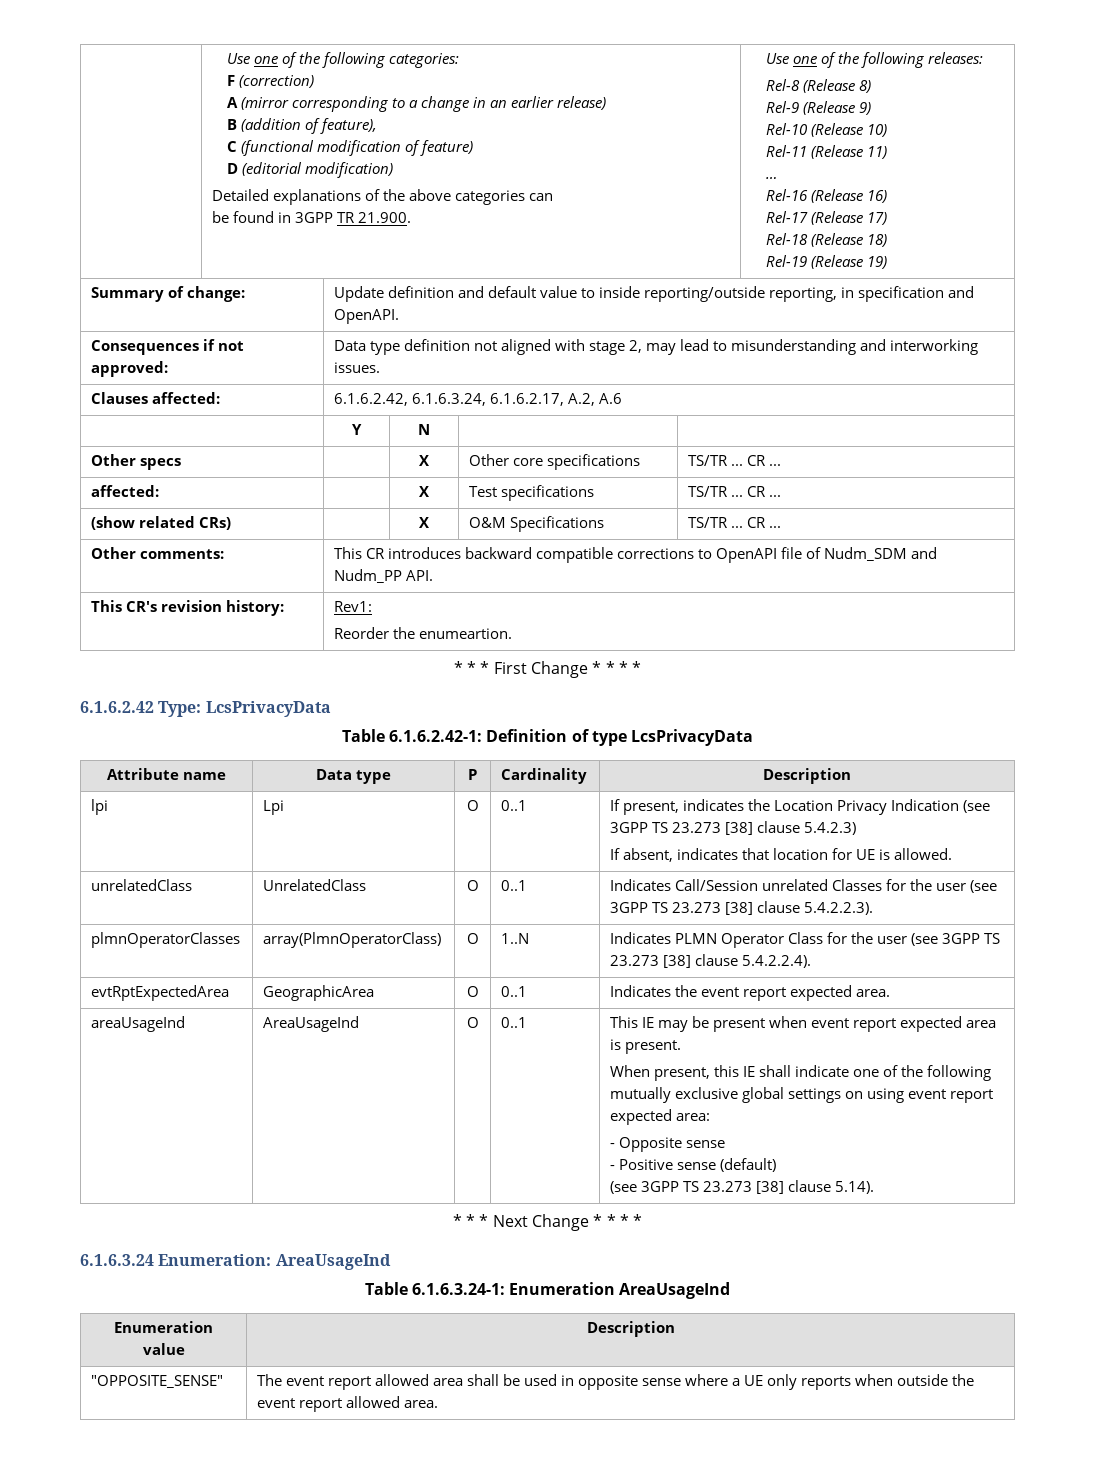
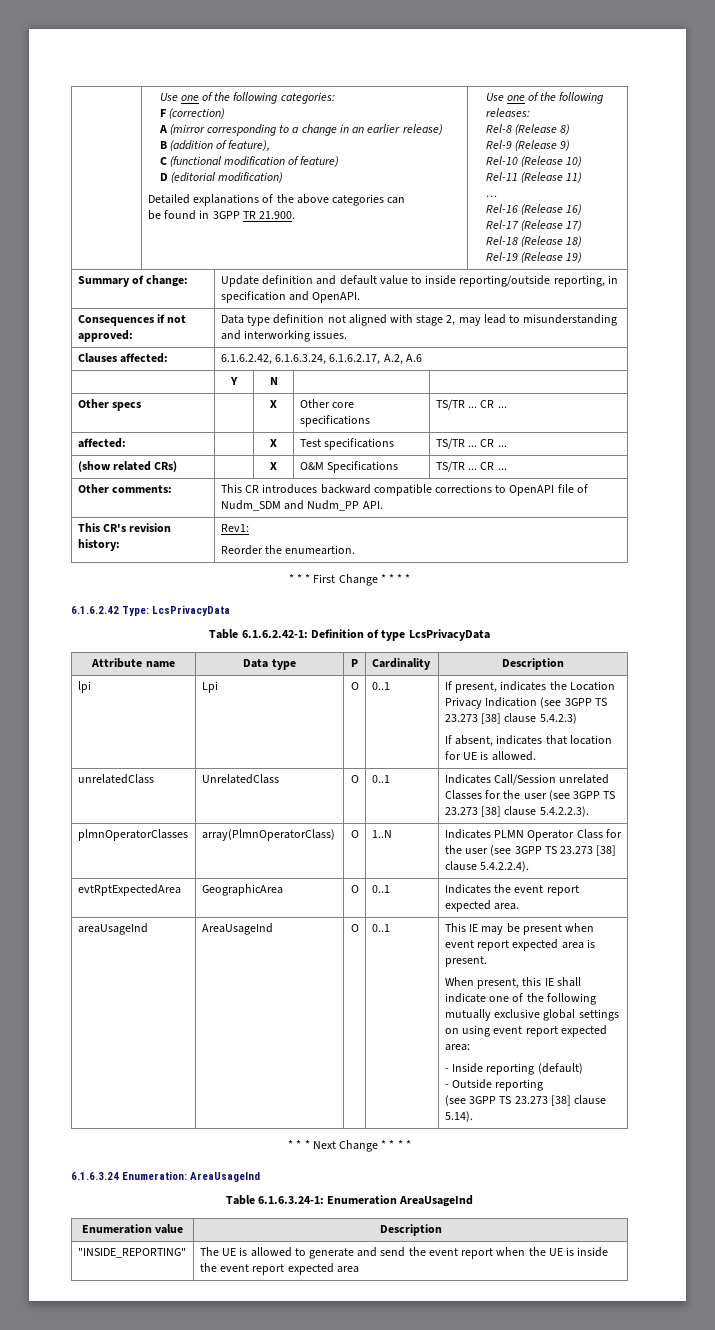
- - Opposite sense
- - Positive sense (default)
+ - Inside reporting (default)
+ - Outside reporting
- "OPPOSITE_SENSE" | The event report allowed area shall be used in opposite sense where a UE only reports when outside the event report allowed area.
+ "INSIDE_REPORTING" | The UE is allowed to generate and send the event report when the UE is inside the event report expected area

